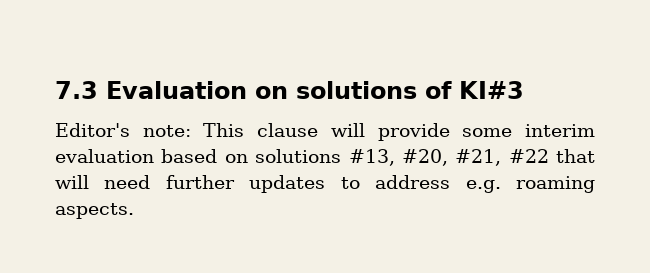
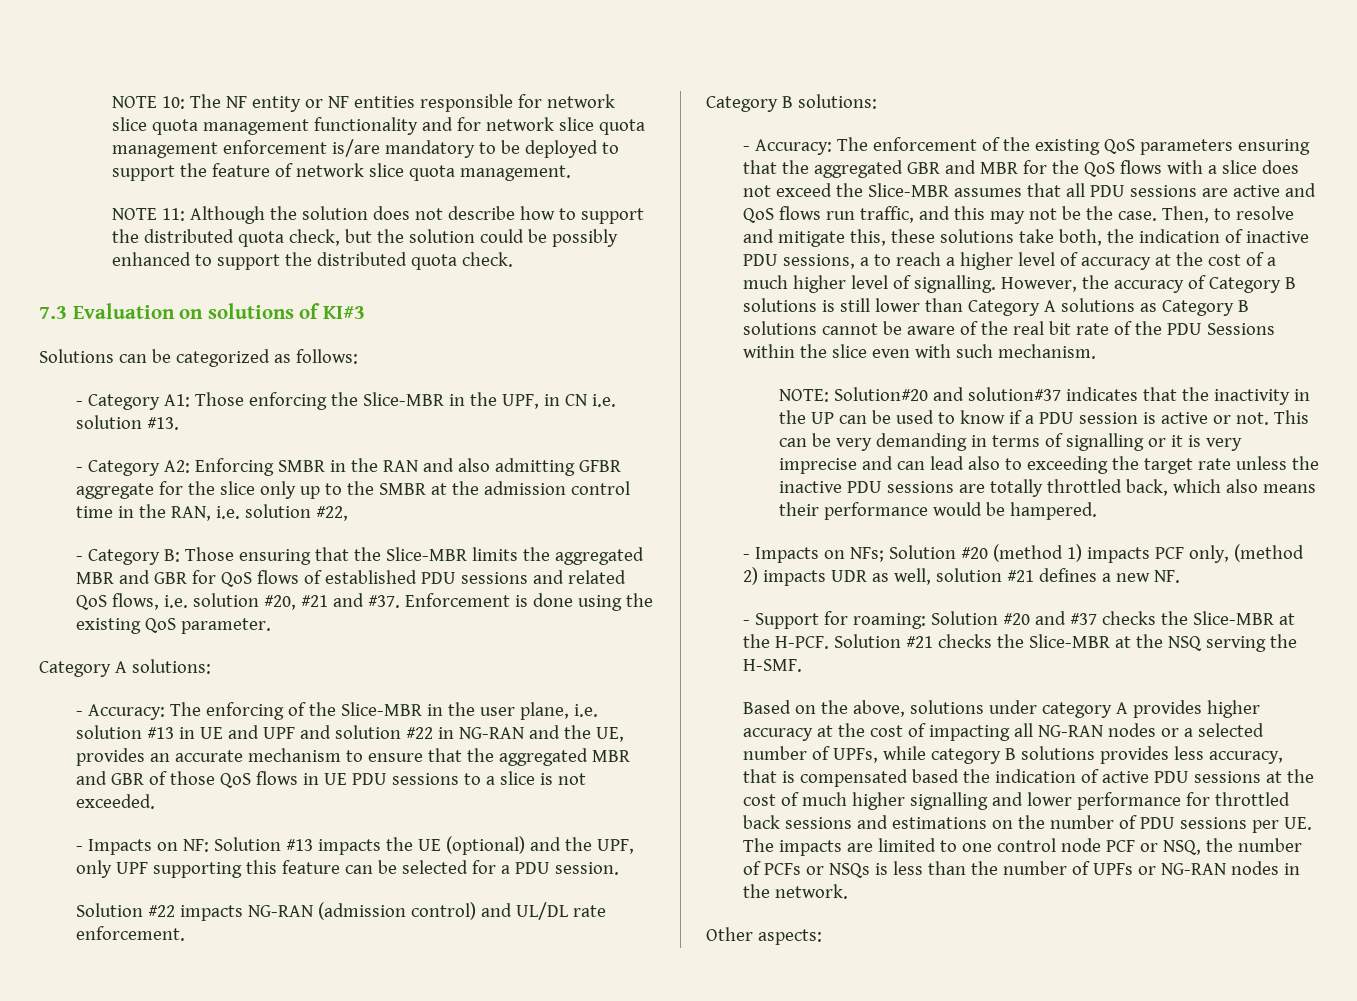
+ NOTE 10: The NF entity or NF entities responsible for network slice quota management functionality and for network slice quota management enforcement is/are mandatory to be deployed to support the feature of network slice quota management.
+ NOTE 11: Although the solution does not describe how to support the distributed quota check, but the solution could be possibly enhanced to support the distributed quota check.
- Editor's note: This clause will provide some interim evaluation based on solutions #13, #20, #21, #22 that will need further updates to address e.g. roaming aspects.
+ Solutions can be categorized as follows:
+ - Category A1: Those enforcing the Slice-MBR in the UPF, in CN i.e. solution #13.
+ - Category A2: Enforcing SMBR in the RAN and also admitting GFBR aggregate for the slice only up to the SMBR at the admission control time in the RAN, i.e. solution #22,
+ - Category B: Those ensuring that the Slice-MBR limits the aggregated MBR and GBR for QoS flows of established PDU sessions and related QoS flows, i.e. solution #20, #21 and #37. Enforcement is done using the existing QoS parameter.
+ Category A solutions:
+ - Accuracy: The enforcing of the Slice-MBR in the user plane, i.e. solution #13 in UE and UPF and solution #22 in NG-RAN and the UE, provides an accurate mechanism to ensure that the aggregated MBR and GBR of those QoS flows in UE PDU sessions to a slice is not exceeded.
+ - Impacts on NF: Solution #13 impacts the UE (optional) and the UPF, only UPF supporting this feature can be selected for a PDU session.
+ Solution #22 impacts NG-RAN (admission control) and UL/DL rate enforcement.
+ Category B solutions:
+ - Accuracy: The enforcement of the existing QoS parameters ensuring that the aggregated GBR and MBR for the QoS flows with a slice does not exceed the Slice-MBR assumes that all PDU sessions are active and QoS flows run traffic, and this may not be the case. Then, to resolve and mitigate this, these solutions take both, the indication of inactive PDU sessions, a to reach a higher level of accuracy at the cost of a much higher level of signalling. However, the accuracy of Category B solutions is still lower than Category A solutions as Category B solutions cannot be aware of the real bit rate of the PDU Sessions within the slice even with such mechanism.
+ NOTE: Solution#20 and solution#37 indicates that the inactivity in the UP can be used to know if a PDU session is active or not. This can be very demanding in terms of signalling or it is very imprecise and can lead also to exceeding the target rate unless the inactive PDU sessions are totally throttled back, which also means their performance would be hampered.
+ - Impacts on NFs; Solution #20 (method 1) impacts PCF only, (method 2) impacts UDR as well, solution #21 defines a new NF.
+ - Support for roaming: Solution #20 and #37 checks the Slice-MBR at the H-PCF. Solution #21 checks the Slice-MBR at the NSQ serving the H-SMF.
+ Based on the above, solutions under category A provides higher accuracy at the cost of impacting all NG-RAN nodes or a selected number of UPFs, while category B solutions provides less accuracy, that is compensated based the indication of active PDU sessions at the cost of much higher signalling and lower performance for throttled back sessions and estimations on the number of PDU sessions per UE. The impacts are limited to one control node PCF or NSQ, the number of PCFs or NSQs is less than the number of UPFs or NG-RAN nodes in the network.
+ Other aspects:

